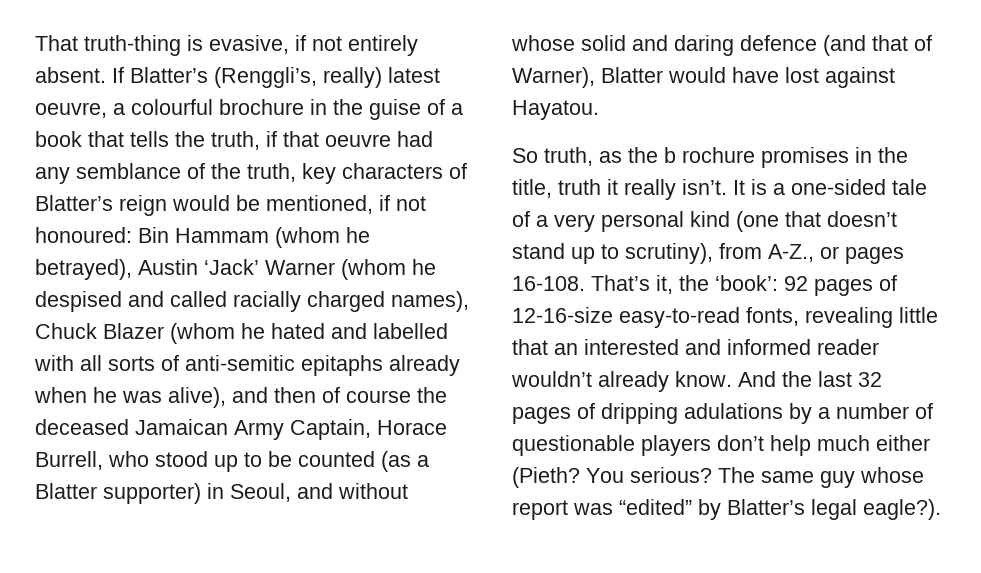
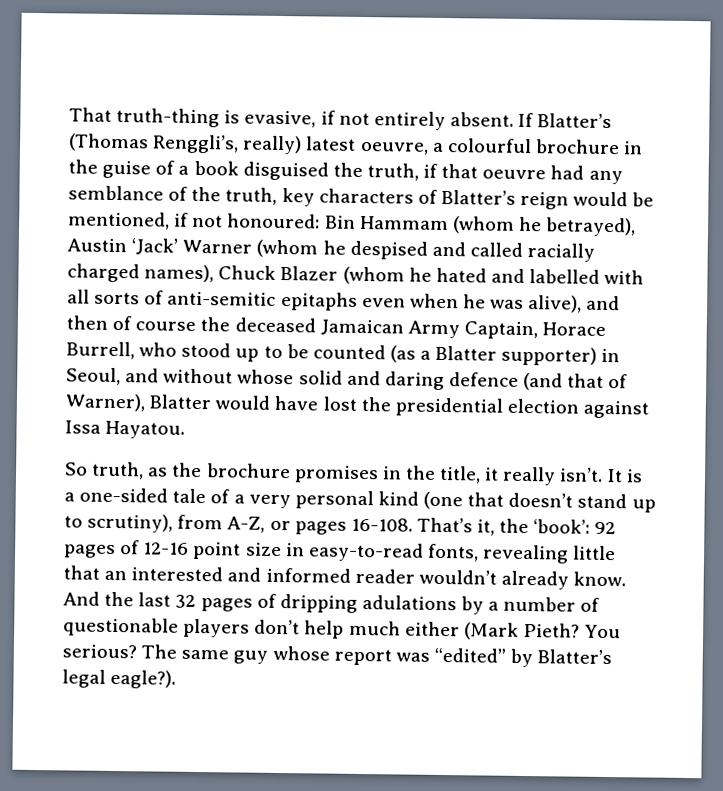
- If Blatter’s (Renggli’s, really) latest oeuvre, a colourful brochure in the guise of a book that tells the truth, if that oeuvre had any semblance of the truth, key characters of Blatter’s reign would be mentioned, if not honoured:
+ If Blatter’s (Thomas Renggli’s, really) latest oeuvre, a colourful brochure in the guise of a book disguised the truth, if that oeuvre had any semblance of the truth, key characters of Blatter’s reign would be mentioned, if not honoured:
- Bin Hammam (whom he betrayed), Austin ‘Jack’ Warner (whom he despised and called racially charged names), Chuck Blazer (whom he hated and labelled with all sorts of anti-semitic epitaphs already when he was alive), and then of course the deceased Jamaican Army Captain, Horace Burrell, who stood up to be counted (as a Blatter supporter) in Seoul, and without whose solid and daring defence (and that of Warner), Blatter would have lost against Hayatou.
+ Bin Hammam (whom he betrayed), Austin ‘Jack’ Warner (whom he despised and called racially charged names), Chuck Blazer (whom he hated and labelled with all sorts of anti-semitic epitaphs even when he was alive), and then of course the deceased Jamaican Army Captain, Horace Burrell, who stood up to be counted (as a Blatter supporter) in Seoul, and without whose solid and daring defence (and that of Warner), Blatter would have lost the presidential election against Issa Hayatou.
- So truth, as the b rochure promises in the title, truth it really isn’t.
+ So truth, as the brochure promises in the title, it really isn’t.
- It is a one-sided tale of a very personal kind (one that doesn’t stand up to scrutiny), from A-Z., or pages 16-108.
+ It is a one-sided tale of a very personal kind (one that doesn’t stand up to scrutiny), from A-Z, or pages 16-108.
- That’s it, the ‘book’: 92 pages of 12-16-size easy-to-read fonts, revealing little that an interested and informed reader wouldn’t already know.
+ That’s it, the ‘book’: 92 pages of 12-16 point size in easy-to-read fonts, revealing little that an interested and informed reader wouldn’t already know.
- And the last 32 pages of dripping adulations by a number of questionable players don’t help much either (Pieth?
+ And the last 32 pages of dripping adulations by a number of questionable players don’t help much either (Mark Pieth?

